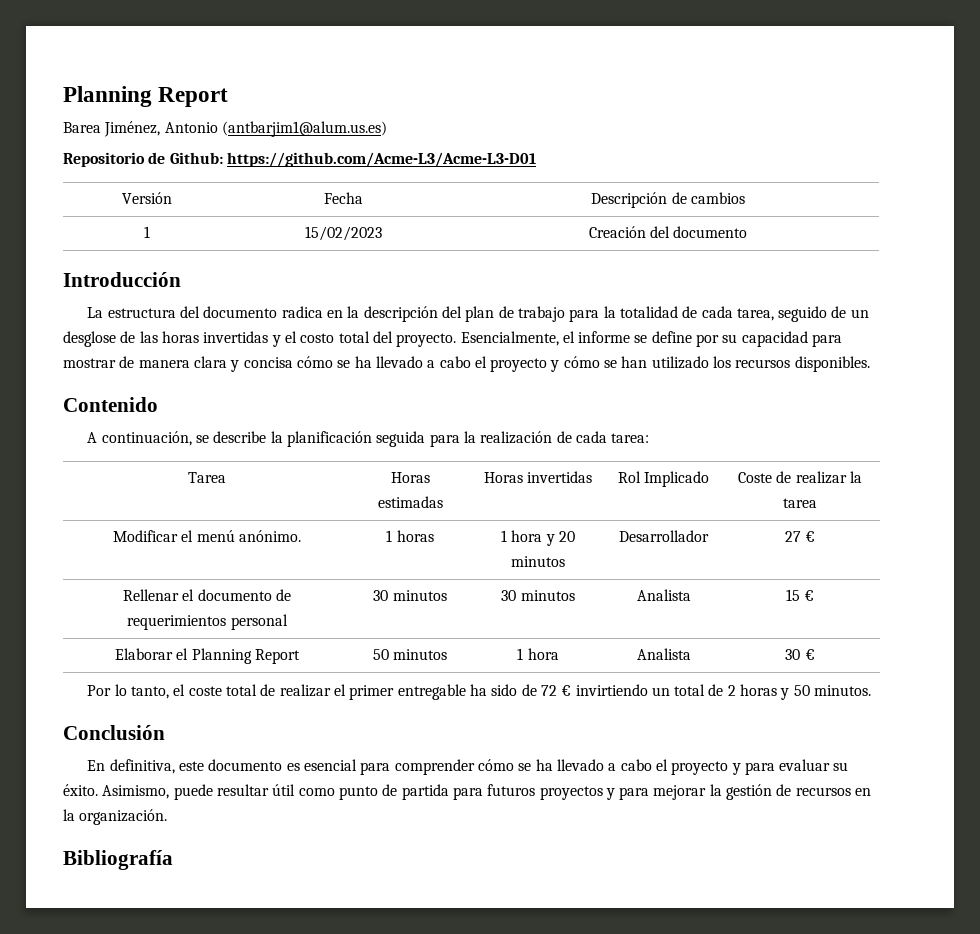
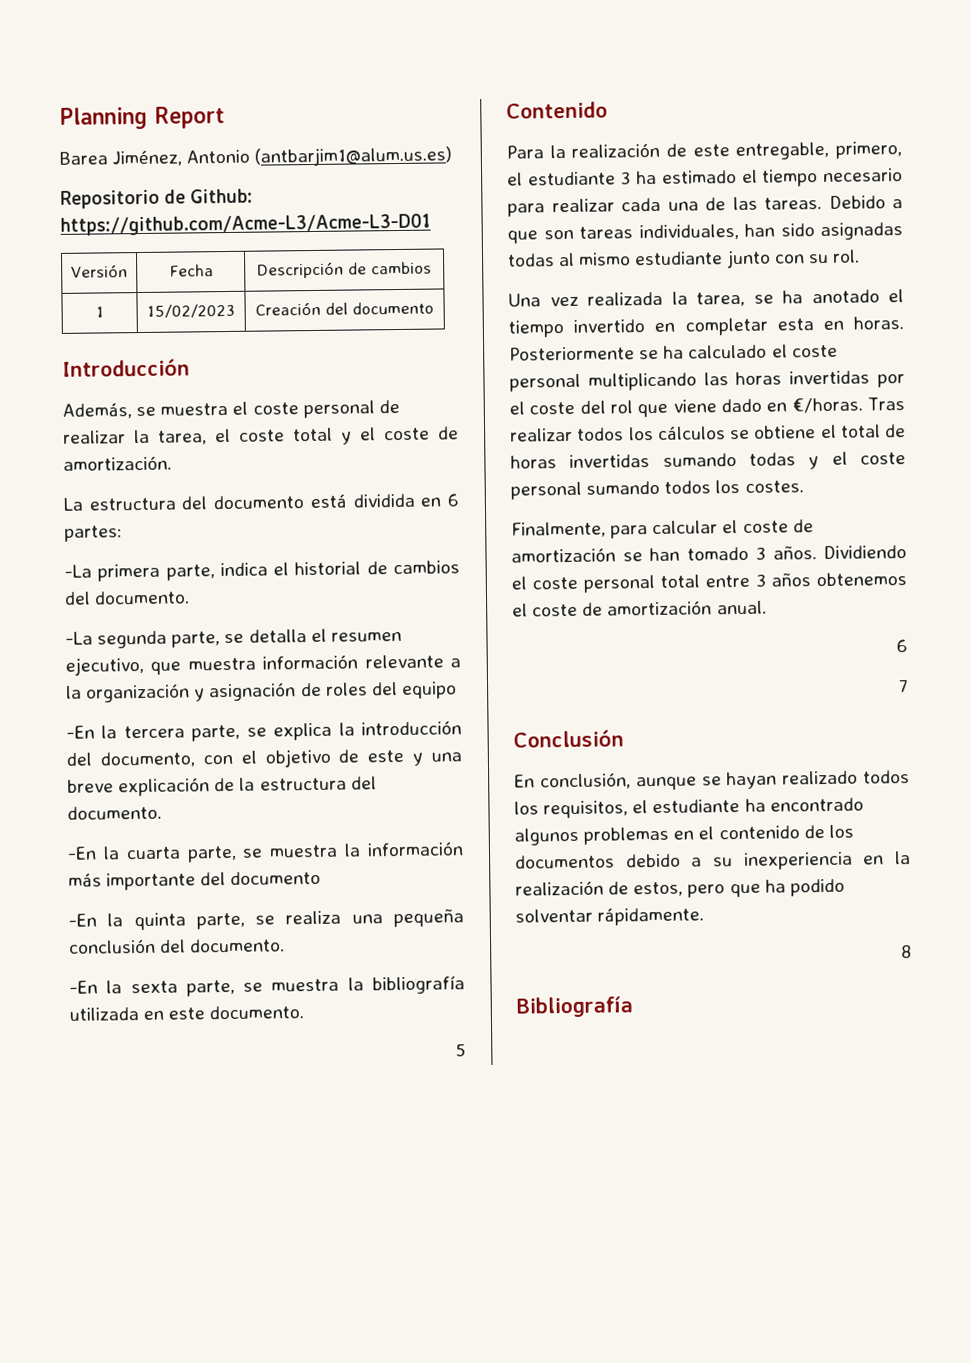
- La estructura del documento radica en la descripción del plan de trabajo para la totalidad de cada tarea, seguido de un desglose de las horas invertidas y el costo total del proyecto. Esencialmente, el informe se define por su capacidad para mostrar de manera clara y concisa cómo se ha llevado a cabo el proyecto y cómo se han utilizado los recursos disponibles.
+ Además, se muestra el coste personal de realizar la tarea, el coste total y el coste de amortización.
+ La estructura del documento está dividida en 6 partes:
+ -La primera parte, indica el historial de cambios del documento.
+ -La segunda parte, se detalla el resumen ejecutivo, que muestra información relevante a la organización y asignación de roles del equipo
+ -En la tercera parte, se explica la introducción del documento, con el objetivo de este y una breve explicación de la estructura del documento.
+ -En la cuarta parte, se muestra la información más importante del documento
+ -En la quinta parte, se realiza una pequeña conclusión del documento.
+ -En la sexta parte, se muestra la bibliografía utilizada en este documento.
+ 5
  Contenido
- A continuación, se describe la planificación seguida para la realización de cada tarea:
- Tarea | Horas estimadas | Horas invertidas | Rol Implicado | Coste de realizar la tarea
- Modificar el menú anónimo. | 1 horas | 1 hora y 20 minutos | Desarrollador | 27 €
- Rellenar el documento de requerimientos personal | 30 minutos | 30 minutos | Analista | 15 €
- Elaborar el Planning Report | 50 minutos | 1 hora | Analista | 30 €
- Por lo tanto, el coste total de realizar el primer entregable ha sido de 72 € invirtiendo un total de 2 horas y 50 minutos.
+ Para la realización de este entregable, primero, el estudiante 3 ha estimado el tiempo necesario para realizar cada una de las tareas. Debido a que son tareas individuales, han sido asignadas todas al mismo estudiante junto con su rol.
+ Una vez realizada la tarea, se ha anotado el tiempo invertido en completar esta en horas. Posteriormente se ha calculado el coste personal multiplicando las horas invertidas por el coste del rol que viene dado en €/horas. Tras realizar todos los cálculos se obtiene el total de horas invertidas sumando todas y el coste personal sumando todos los costes.
+ Finalmente, para calcular el coste de amortización se han tomado 3 años. Dividiendo el coste personal total entre 3 años obtenemos el coste de amortización anual.
+ 6
+ 7
  Conclusión
- En definitiva, este documento es esencial para comprender cómo se ha llevado a cabo el proyecto y para evaluar su éxito. Asimismo, puede resultar útil como punto de partida para futuros proyectos y para mejorar la gestión de recursos en la organización.
+ En conclusión, aunque se hayan realizado todos los requisitos, el estudiante ha encontrado algunos problemas en el contenido de los documentos debido a su inexperiencia en la realización de estos, pero que ha podido solventar rápidamente.
+ 8

